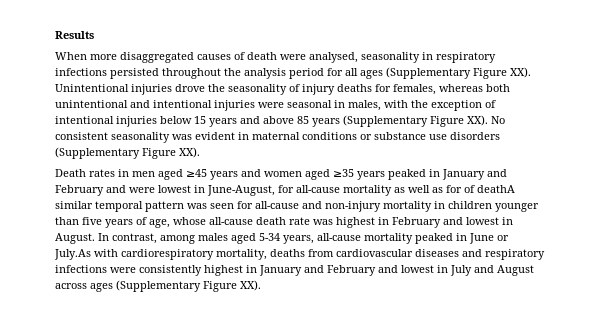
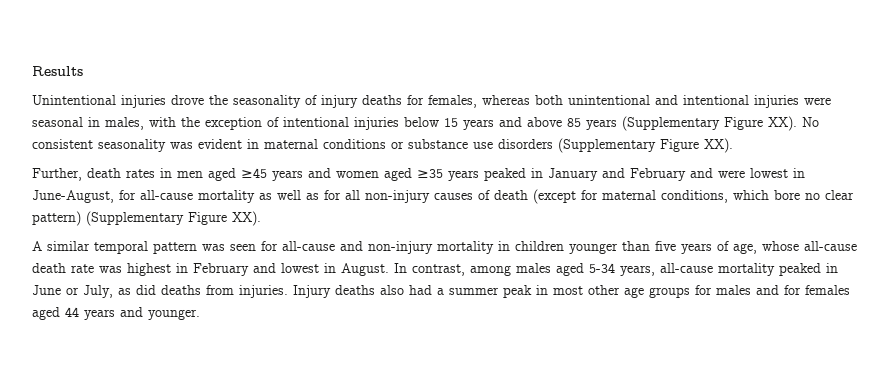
- When more disaggregated causes of death were analysed, seasonality in respiratory infections persisted throughout the analysis period for all ages (Supplementary Figure XX). Unintentional injuries drove the seasonality of injury deaths for females, whereas both unintentional and intentional injuries were seasonal in males, with the exception of intentional injuries below 15 years and above 85 years (Supplementary Figure XX). No consistent seasonality was evident in maternal conditions or substance use disorders (Supplementary Figure XX).
+ Unintentional injuries drove the seasonality of injury deaths for females, whereas both unintentional and intentional injuries were seasonal in males, with the exception of intentional injuries below 15 years and above 85 years (Supplementary Figure XX). No consistent seasonality was evident in maternal conditions or substance use disorders (Supplementary Figure XX).
- Death rates in men aged ≥45 years and women aged ≥35 years peaked in January and February and were lowest in June-August, for all-cause mortality as well as for of deathA similar temporal pattern was seen for all-cause and non-injury mortality in children younger than five years of age, whose all-cause death rate was highest in February and lowest in August.
+ Further, death rates in men aged ≥45 years and women aged ≥35 years peaked in January and February and were lowest in June-August, for all-cause mortality as well as for all non-injury causes of death (except for maternal conditions, which bore no clear pattern) (Supplementary Figure XX).
+ A similar temporal pattern was seen for all-cause and non-injury mortality in children younger than five years of age, whose all-cause death rate was highest in February and lowest in August.
- In contrast, among males aged 5-34 years, all-cause mortality peaked in June or July.As with cardiorespiratory mortality, deaths from cardiovascular diseases and respiratory infections were consistently highest in January and February and lowest in July and August across ages (Supplementary Figure XX).
+ In contrast, among males aged 5-34 years, all-cause mortality peaked in June or July, as did deaths from injuries. Injury deaths also had a summer peak in most other age groups for males and for females aged 44 years and younger.

